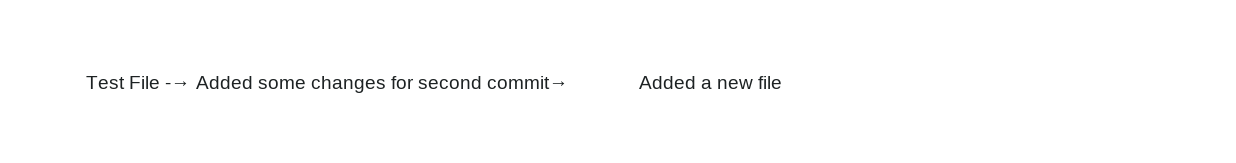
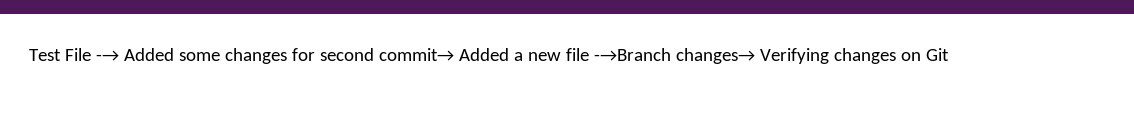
- Test File -→ Added some changes for second commit→ Added a new file
+ Test File -→ Added some changes for second commit→ Added a new file -→Branch changes→ Verifying changes on Git

